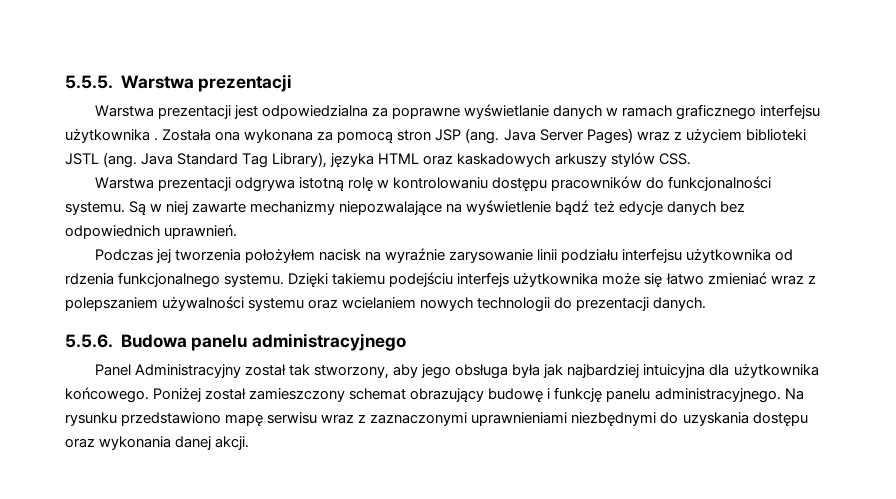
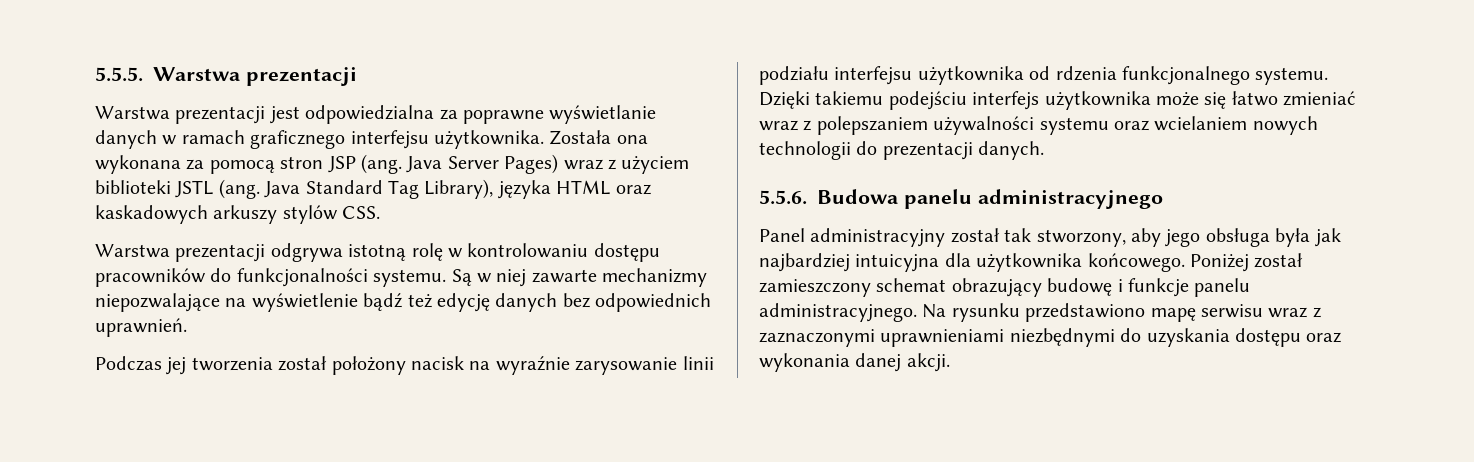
- Warstwa prezentacji jest odpowiedzialna za poprawne wyświetlanie danych w ramach graficznego interfejsu użytkownika .
+ Warstwa prezentacji jest odpowiedzialna za poprawne wyświetlanie danych w ramach graficznego interfejsu użytkownika.
- Są w niej zawarte mechanizmy niepozwalające na wyświetlenie bądź też edycje danych bez odpowiednich uprawnień.
+ Są w niej zawarte mechanizmy niepozwalające na wyświetlenie bądź też edycję danych bez odpowiednich uprawnień.
- Podczas jej tworzenia położyłem nacisk na wyraźnie zarysowanie linii podziału interfejsu użytkownika od rdzenia funkcjonalnego systemu.
+ Podczas jej tworzenia został położony nacisk na wyraźnie zarysowanie linii podziału interfejsu użytkownika od rdzenia funkcjonalnego systemu.
- Panel Administracyjny został tak stworzony, aby jego obsługa była jak najbardziej intuicyjna dla użytkownika końcowego.
+ Panel administracyjny został tak stworzony, aby jego obsługa była jak najbardziej intuicyjna dla użytkownika końcowego.
- Poniżej został zamieszczony schemat obrazujący budowę i funkcję panelu administracyjnego.
+ Poniżej został zamieszczony schemat obrazujący budowę i funkcje panelu administracyjnego.

